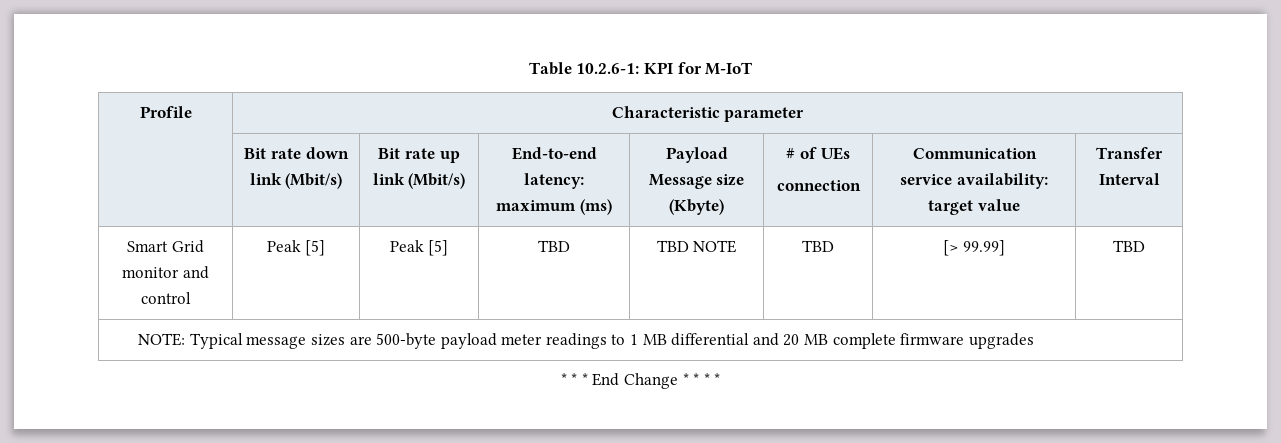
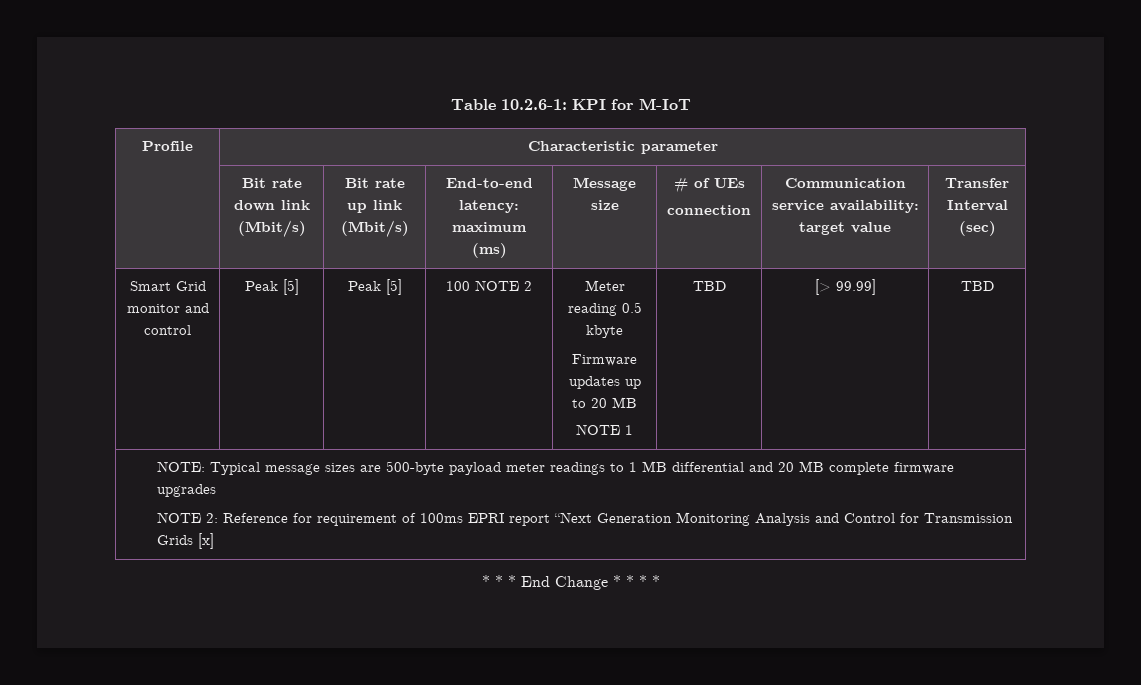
- | Bit rate down link (Mbit/s) | Bit rate up link (Mbit/s) | End-to-end latency: maximum (ms) | Payload Message size (Kbyte) | # of UEs
- connection | Communication service availability: target value | Transfer Interval
+ | Bit rate down link (Mbit/s) | Bit rate up link (Mbit/s) | End-to-end latency: maximum (ms) | Message size | # of UEs
+ connection | Communication service availability: target value | Transfer Interval (sec)
- Smart Grid monitor and control | Peak [5] | Peak [5] | TBD | TBD NOTE | TBD | [> 99.99] | TBD
+ Smart Grid monitor and control | Peak [5] | Peak [5] | 100 NOTE 2 | Meter reading 0.5 kbyte
+ Firmware updates up to 20 MB
+ NOTE 1 | TBD | [> 99.99] | TBD
  NOTE: Typical message sizes are 500-byte payload meter readings to 1 MB differential and 20 MB complete firmware upgrades
+ NOTE 2: Reference for requirement of 100ms EPRI report “Next Generation Monitoring Analysis and Control for Transmission Grids [x]

